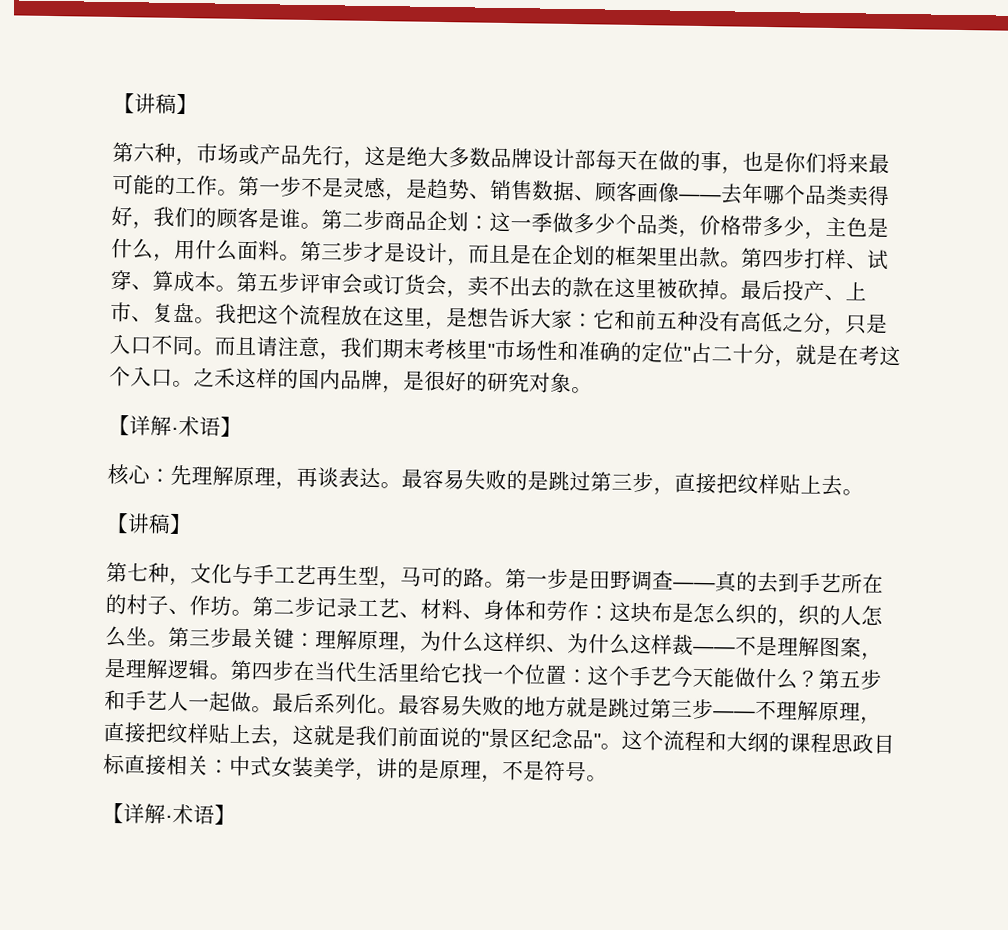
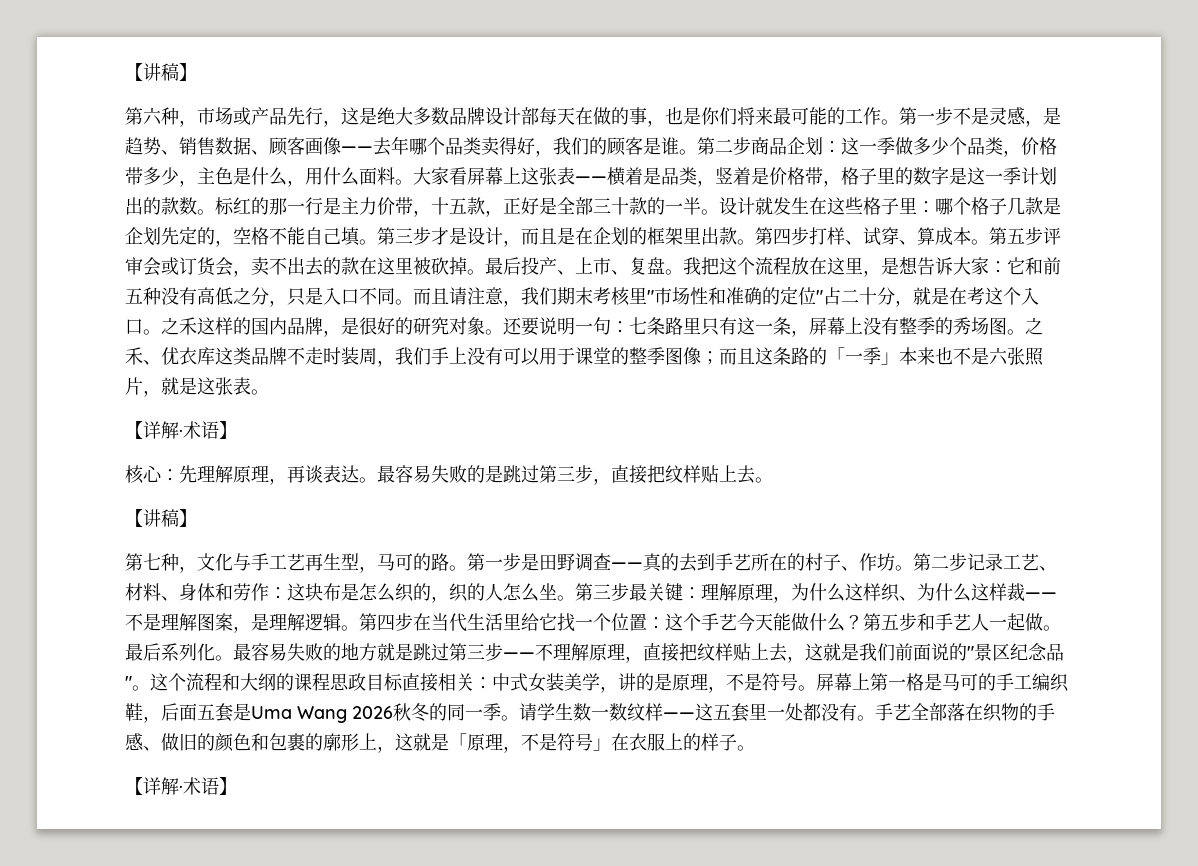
+ 大家看屏幕上这张表——横着是品类，竖着是价格带，格子里的数字是这一季计划出的款数。标红的那一行是主力价带，十五款，正好是全部三十款的一半。设计就发生在这些格子里：哪个格子几款是企划先定的，空格不能自己填。
+ 还要说明一句：七条路里只有这一条，屏幕上没有整季的秀场图。之禾、优衣库这类品牌不走时装周，我们手上没有可以用于课堂的整季图像；而且这条路的「一季」本来也不是六张照片，就是这张表。
+ 屏幕上第一格是马可的手工编织鞋，后面五套是Uma Wang 2026秋冬的同一季。请学生数一数纹样——这五套里一处都没有。手艺全部落在织物的手感、做旧的颜色和包裹的廓形上，这就是「原理，不是符号」在衣服上的样子。

